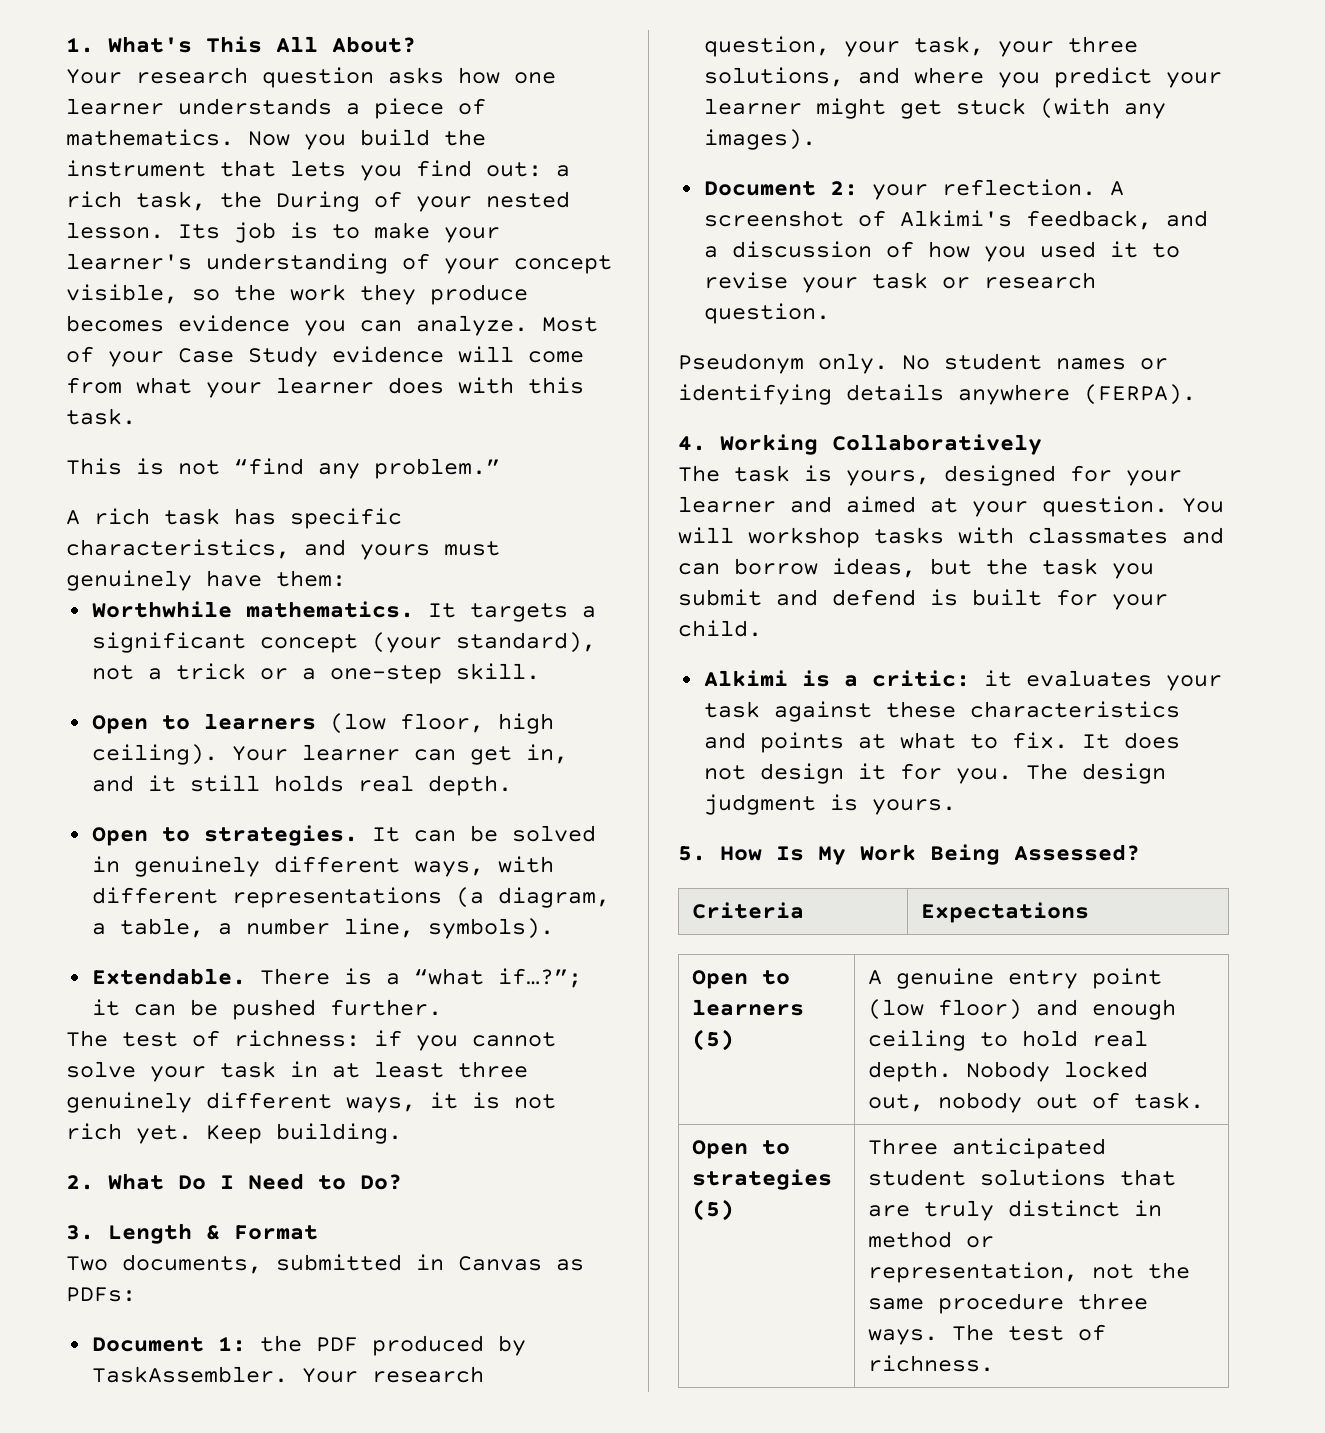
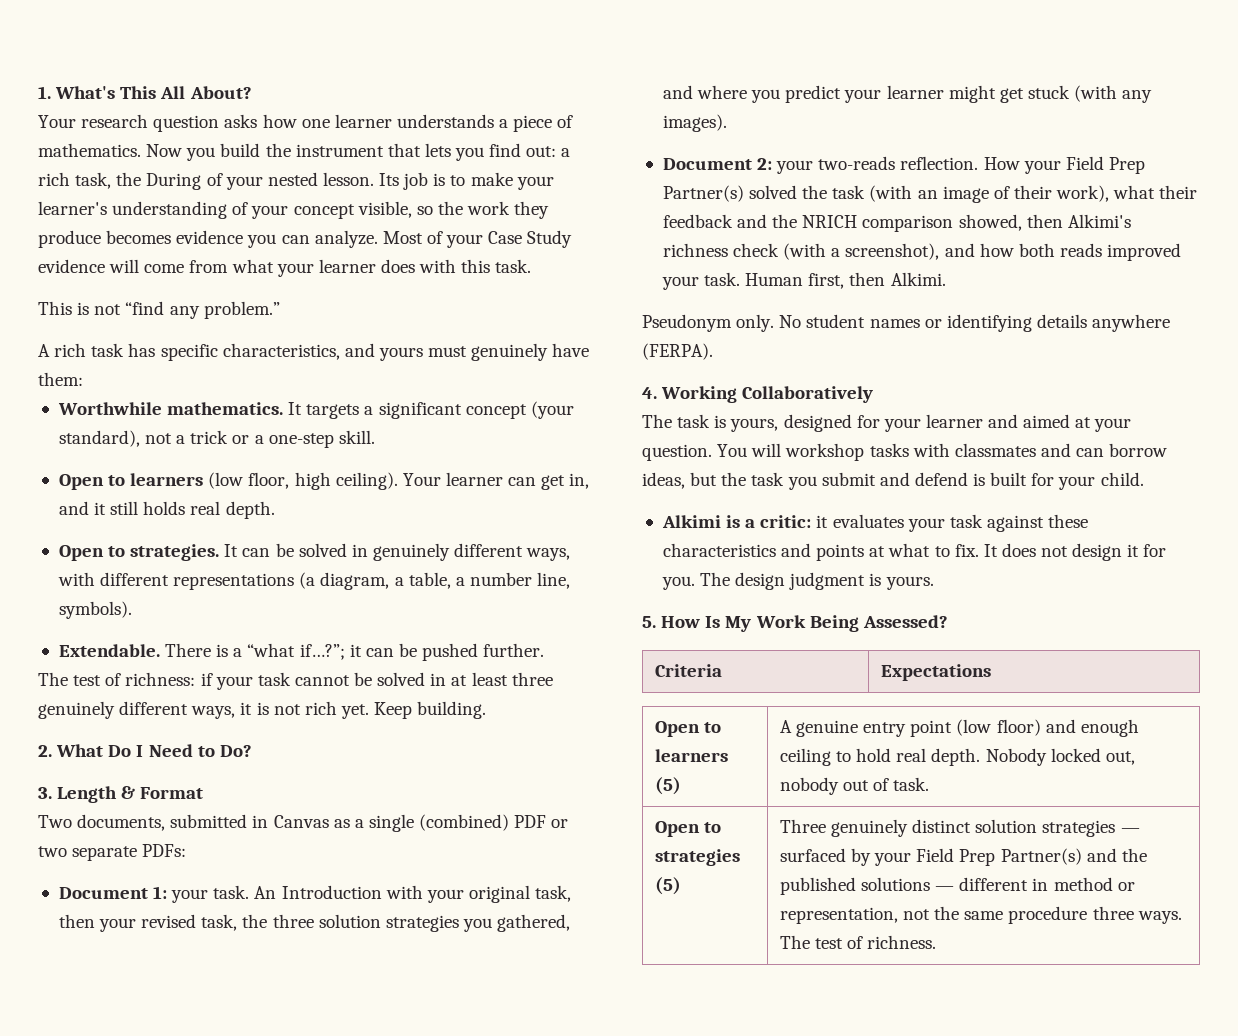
- The test of richness: if you cannot solve your task in at least three genuinely different ways, it is not rich yet.
+ The test of richness: if your task cannot be solved in at least three genuinely different ways, it is not rich yet.
- Two documents, submitted in Canvas as PDFs:
- Document 1: the PDF produced by TaskAssembler. Your research question, your task, your three solutions, and where you predict your learner might get stuck (with any images).
+ Two documents, submitted in Canvas as a single (combined) PDF or two separate PDFs:
+ Document 1: your task. An Introduction with your original task, then your revised task, the three solution strategies you gathered, and where you predict your learner might get stuck (with any images).
- Document 2: your reflection. A screenshot of Alkimi's feedback, and a discussion of how you used it to revise your task or research question.
+ Document 2: your two-reads reflection. How your Field Prep Partner(s) solved the task (with an image of their work), what their feedback and the NRICH comparison showed, then Alkimi's richness check (with a screenshot), and how both reads improved your task. Human first, then Alkimi.
- Open to strategies (5) | Three anticipated student solutions that are truly distinct in method or representation, not the same procedure three ways. The test of richness.
+ Open to strategies (5) | Three genuinely distinct solution strategies — surfaced by your Field Prep Partner(s) and the published solutions — different in method or representation, not the same procedure three ways. The test of richness.

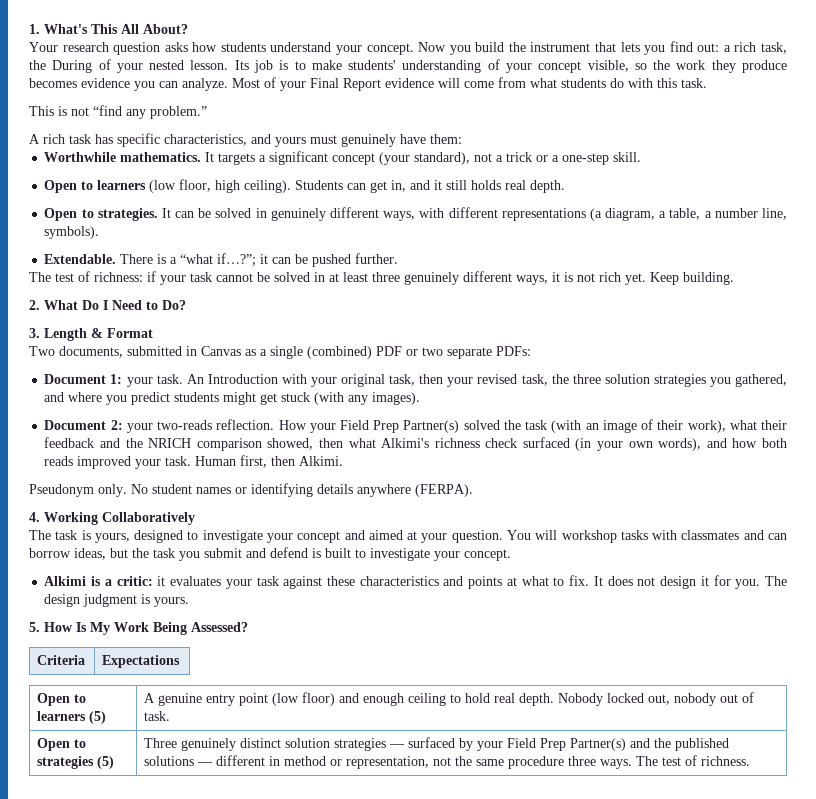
- Your research question asks how one learner understands a piece of mathematics.
+ Your research question asks how students understand your concept.
- Its job is to make your learner's understanding of your concept visible, so the work they produce becomes evidence you can analyze.
+ Its job is to make students' understanding of your concept visible, so the work they produce becomes evidence you can analyze.
- Most of your Case Study evidence will come from what your learner does with this task.
+ Most of your Final Report evidence will come from what students do with this task.
- Your learner can get in, and it still holds real depth.
+ Students can get in, and it still holds real depth.
- An Introduction with your original task, then your revised task, the three solution strategies you gathered, and where you predict your learner might get stuck (with any images).
+ An Introduction with your original task, then your revised task, the three solution strategies you gathered, and where you predict students might get stuck (with any images).
- How your Field Prep Partner(s) solved the task (with an image of their work), what their feedback and the NRICH comparison showed, then Alkimi's richness check (with a screenshot), and how both reads improved your task.
+ How your Field Prep Partner(s) solved the task (with an image of their work), what their feedback and the NRICH comparison showed, then what Alkimi's richness check surfaced (in your own words), and how both reads improved your task.
- The task is yours, designed for your learner and aimed at your question.
+ The task is yours, designed to investigate your concept and aimed at your question.
- You will workshop tasks with classmates and can borrow ideas, but the task you submit and defend is built for your child.
+ You will workshop tasks with classmates and can borrow ideas, but the task you submit and defend is built to investigate your concept.

